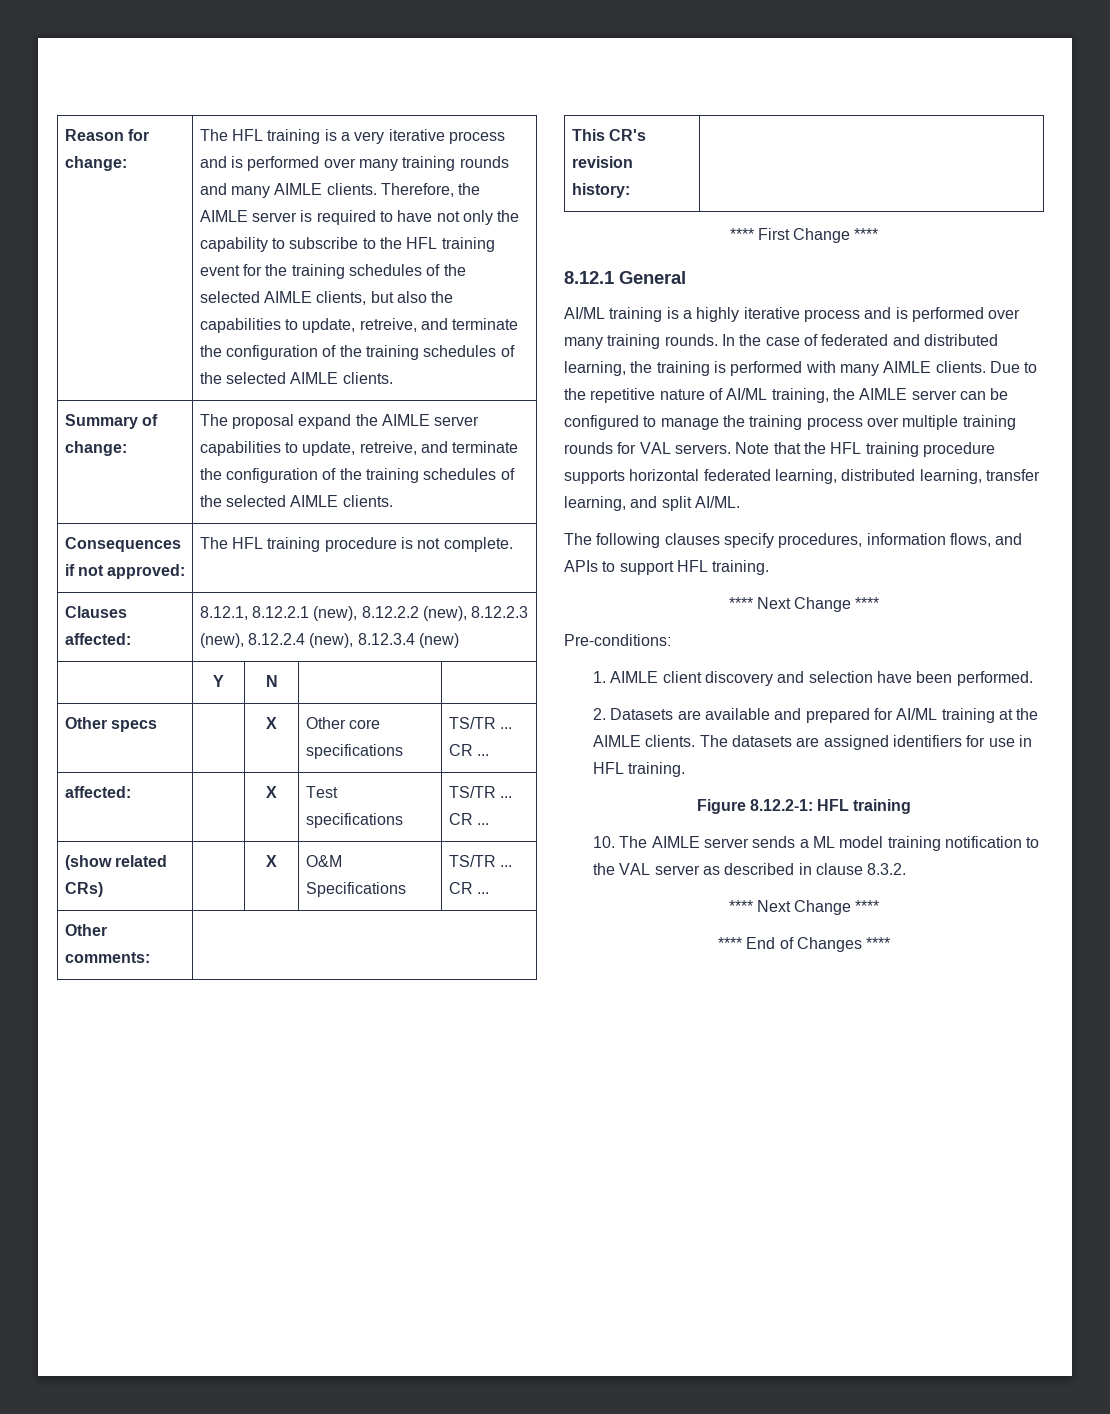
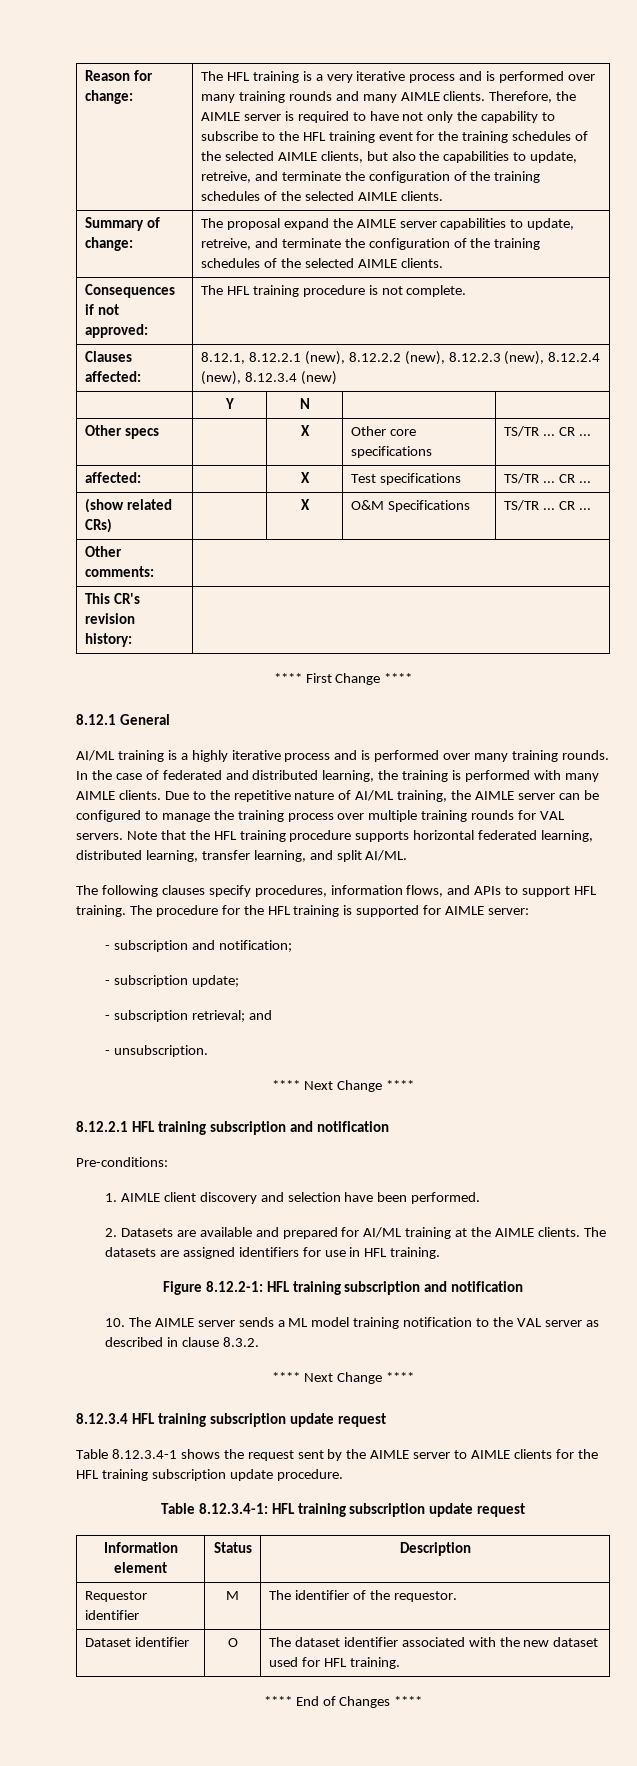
- The following clauses specify procedures, information flows, and APIs to support HFL training.
+ The following clauses specify procedures, information flows, and APIs to support HFL training. The procedure for the HFL training is supported for AIMLE server:
+ - subscription and notification;
+ - subscription update;
+ - subscription retrieval; and
+ - unsubscription.
  **** Next Change ****
+ 8.12.2.1 HFL training subscription and notification
- Figure 8.12.2-1: HFL training
+ Figure 8.12.2-1: HFL training subscription and notification
+ 8.12.3.4 HFL training subscription update request
+ Table 8.12.3.4-1 shows the request sent by the AIMLE server to AIMLE clients for the HFL training subscription update procedure.
+ Table 8.12.3.4-1: HFL training subscription update request
+ Information element | Status | Description
+ Requestor identifier | M | The identifier of the requestor.
+ Dataset identifier | O | The dataset identifier associated with the new dataset used for HFL training.

